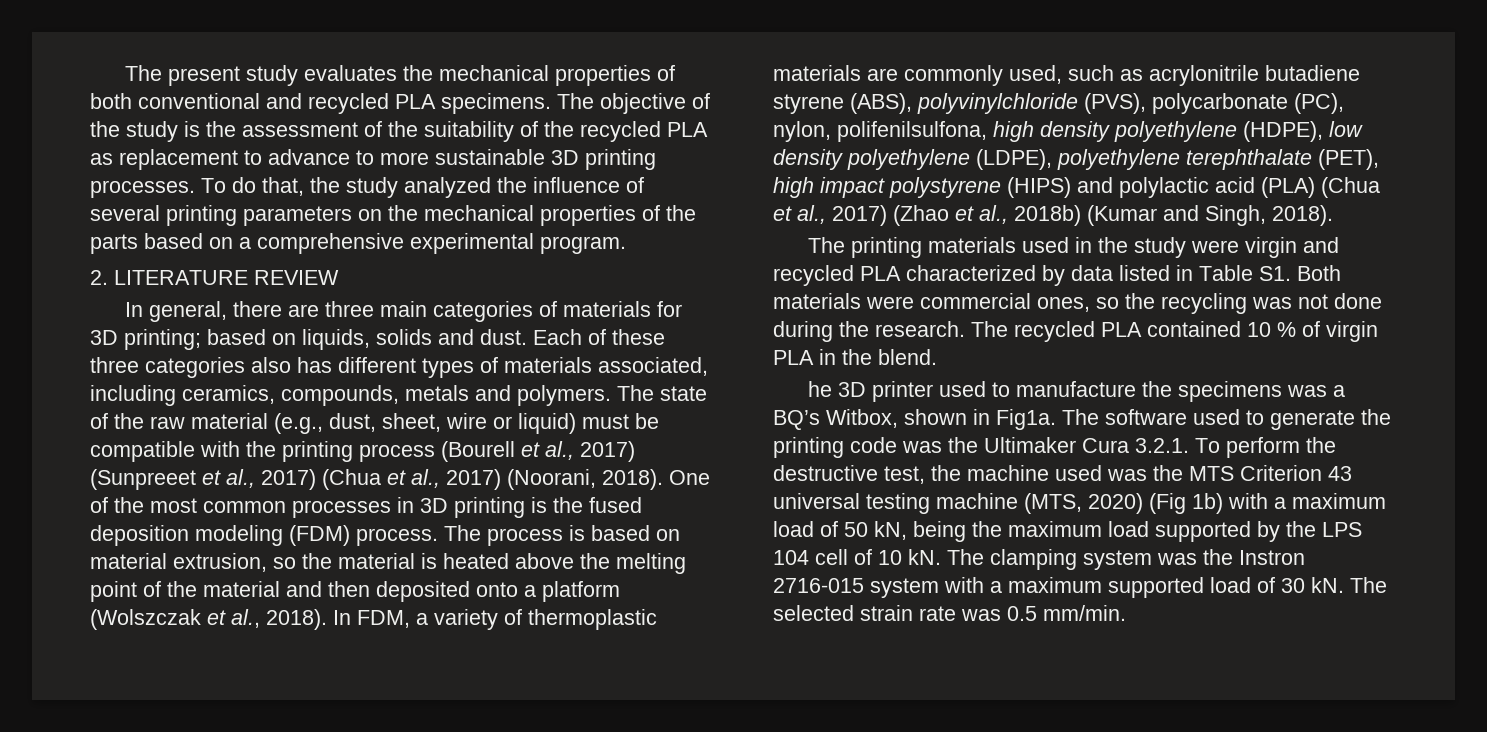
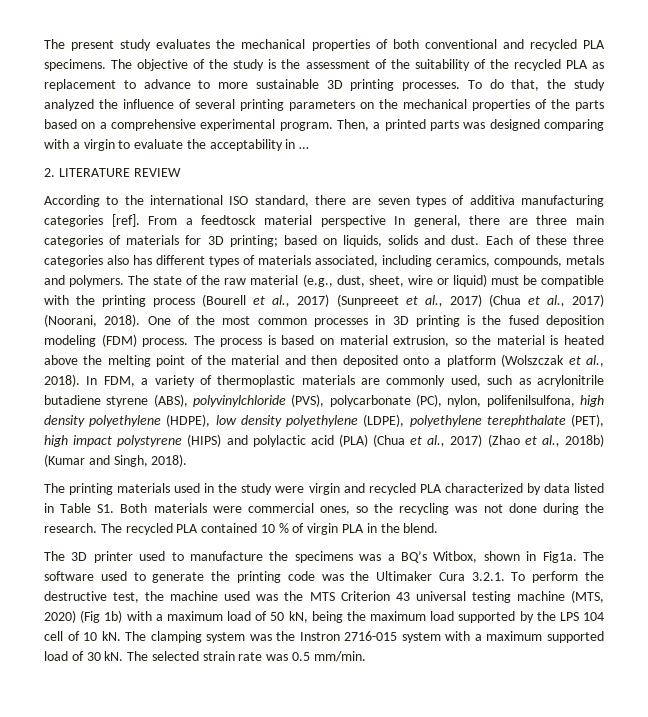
- To do that, the study analyzed the influence of several printing parameters on the mechanical properties of the parts based on a comprehensive experimental program.
+ To do that, the study analyzed the influence of several printing parameters on the mechanical properties of the parts based on a comprehensive experimental program. Then, a printed parts was designed comparing with a virgin to evaluate the acceptability in …
  2. LITERATURE REVIEW
- In general, there are three main categories of materials for 3D printing; based on liquids, solids and dust.
+ According to the international ISO standard, there are seven types of additiva manufacturing categories [ref]. From a feedtosck material perspective In general, there are three main categories of materials for 3D printing; based on liquids, solids and dust.
- he 3D printer used to manufacture the specimens was a BQ’s Witbox, shown in Fig1a.
+ The 3D printer used to manufacture the specimens was a BQ’s Witbox, shown in Fig1a.

